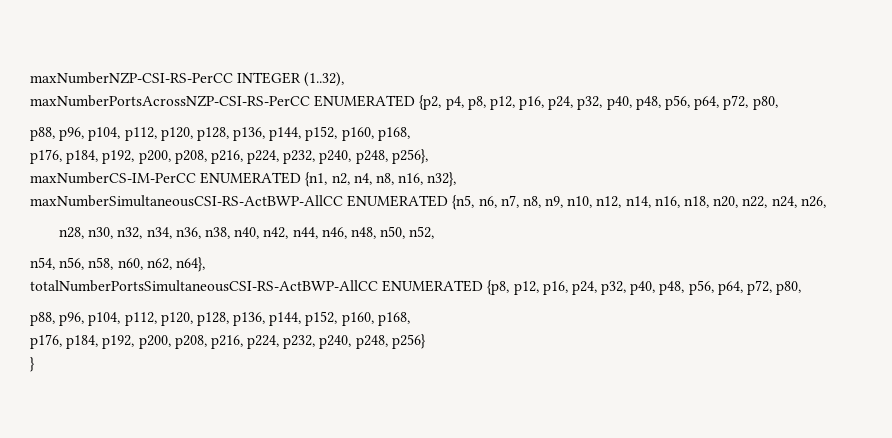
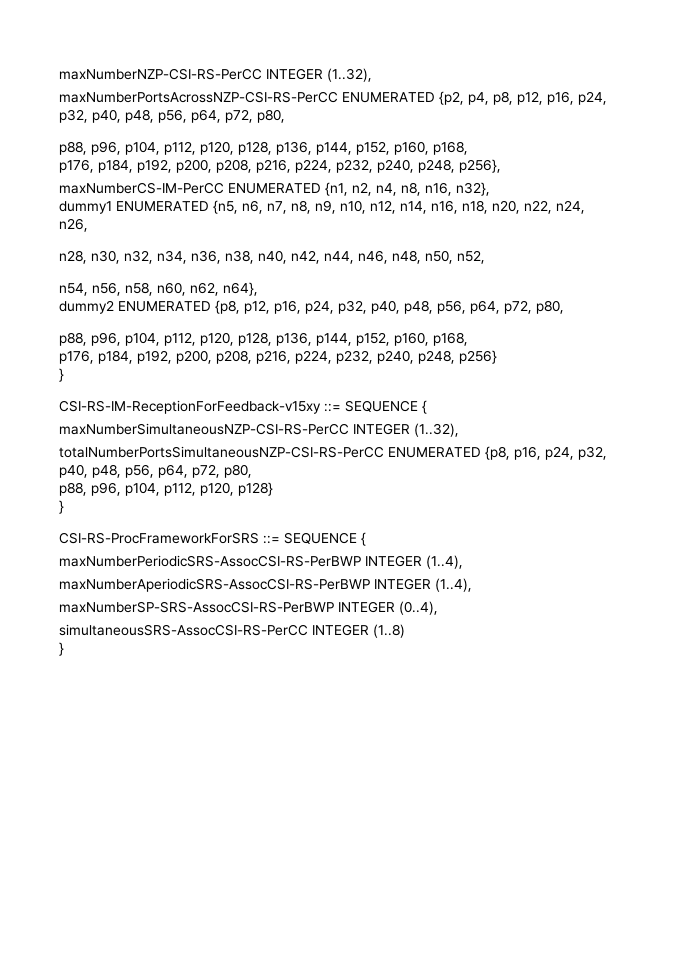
- maxNumberSimultaneousCSI-RS-ActBWP-AllCC ENUMERATED {n5, n6, n7, n8, n9, n10, n12, n14, n16, n18, n20, n22, n24, n26,
+ dummy1 ENUMERATED {n5, n6, n7, n8, n9, n10, n12, n14, n16, n18, n20, n22, n24, n26,
- totalNumberPortsSimultaneousCSI-RS-ActBWP-AllCC ENUMERATED {p8, p12, p16, p24, p32, p40, p48, p56, p64, p72, p80,
+ dummy2 ENUMERATED {p8, p12, p16, p24, p32, p40, p48, p56, p64, p72, p80,
+ CSI-RS-IM-ReceptionForFeedback-v15xy ::= SEQUENCE {
+ maxNumberSimultaneousNZP-CSI-RS-PerCC INTEGER (1..32),
+ totalNumberPortsSimultaneousNZP-CSI-RS-PerCC ENUMERATED {p8, p16, p24, p32, p40, p48, p56, p64, p72, p80,
+ p88, p96, p104, p112, p120, p128}
+ }
+ CSI-RS-ProcFrameworkForSRS ::= SEQUENCE {
+ maxNumberPeriodicSRS-AssocCSI-RS-PerBWP INTEGER (1..4),
+ maxNumberAperiodicSRS-AssocCSI-RS-PerBWP INTEGER (1..4),
+ maxNumberSP-SRS-AssocCSI-RS-PerBWP INTEGER (0..4),
+ simultaneousSRS-AssocCSI-RS-PerCC INTEGER (1..8)
+ }

